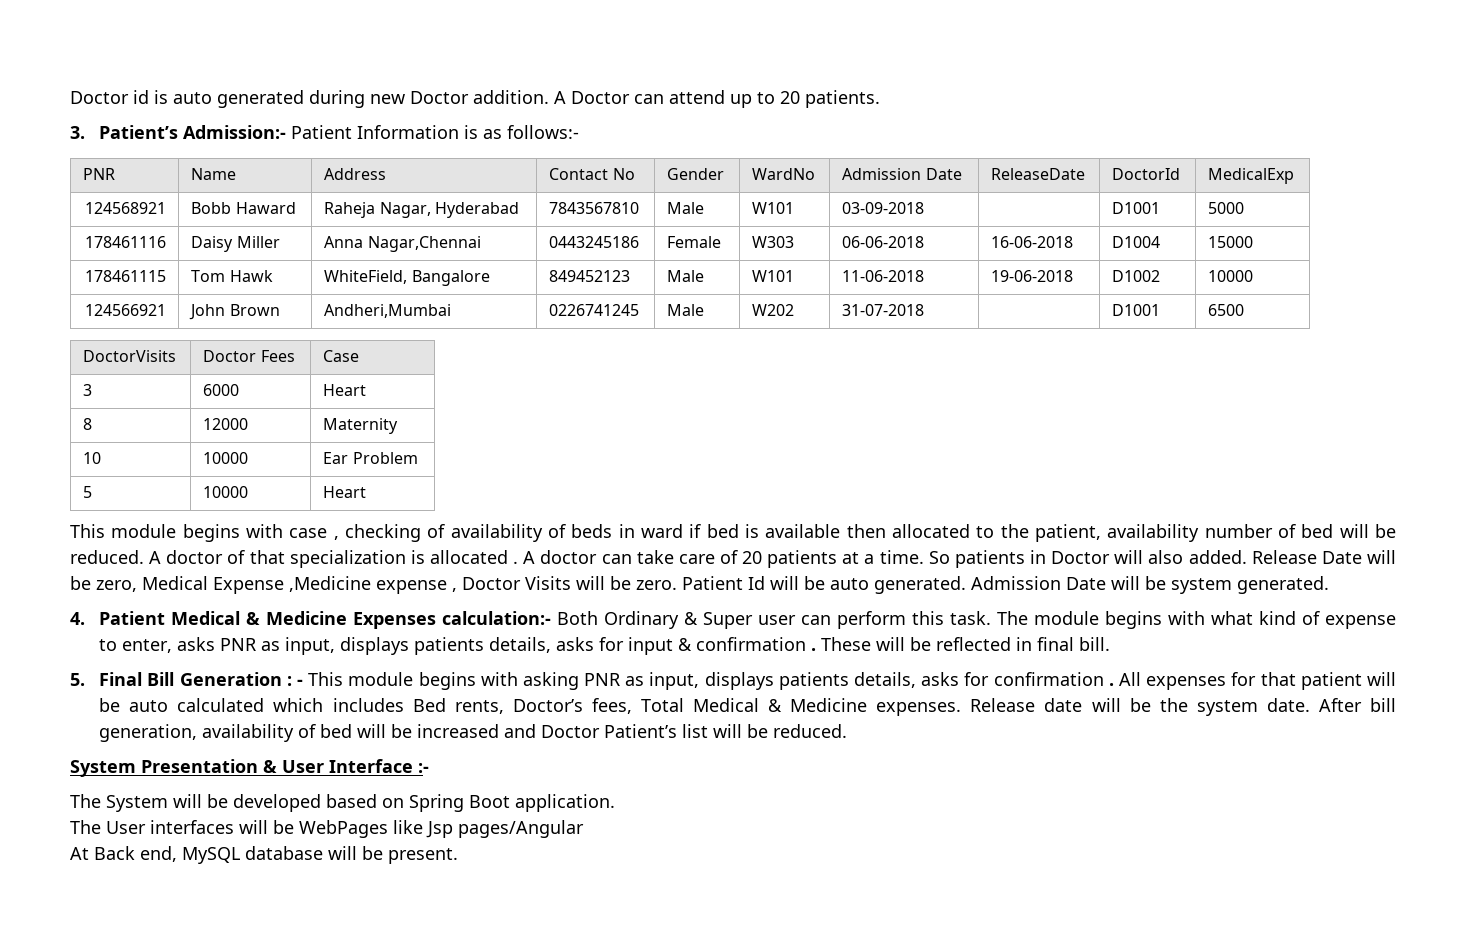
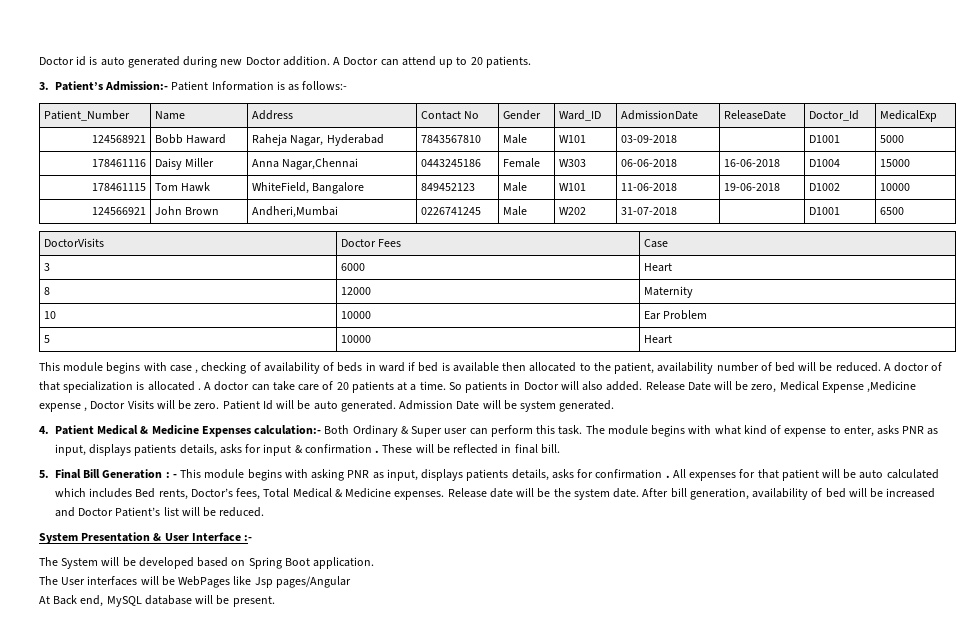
- PNR | Name | Address | Contact No | Gender | WardNo | Admission Date | ReleaseDate | DoctorId | MedicalExp
+ Patient_Number | Name | Address | Contact No | Gender | Ward_ID | AdmissionDate | ReleaseDate | Doctor_Id | MedicalExp

